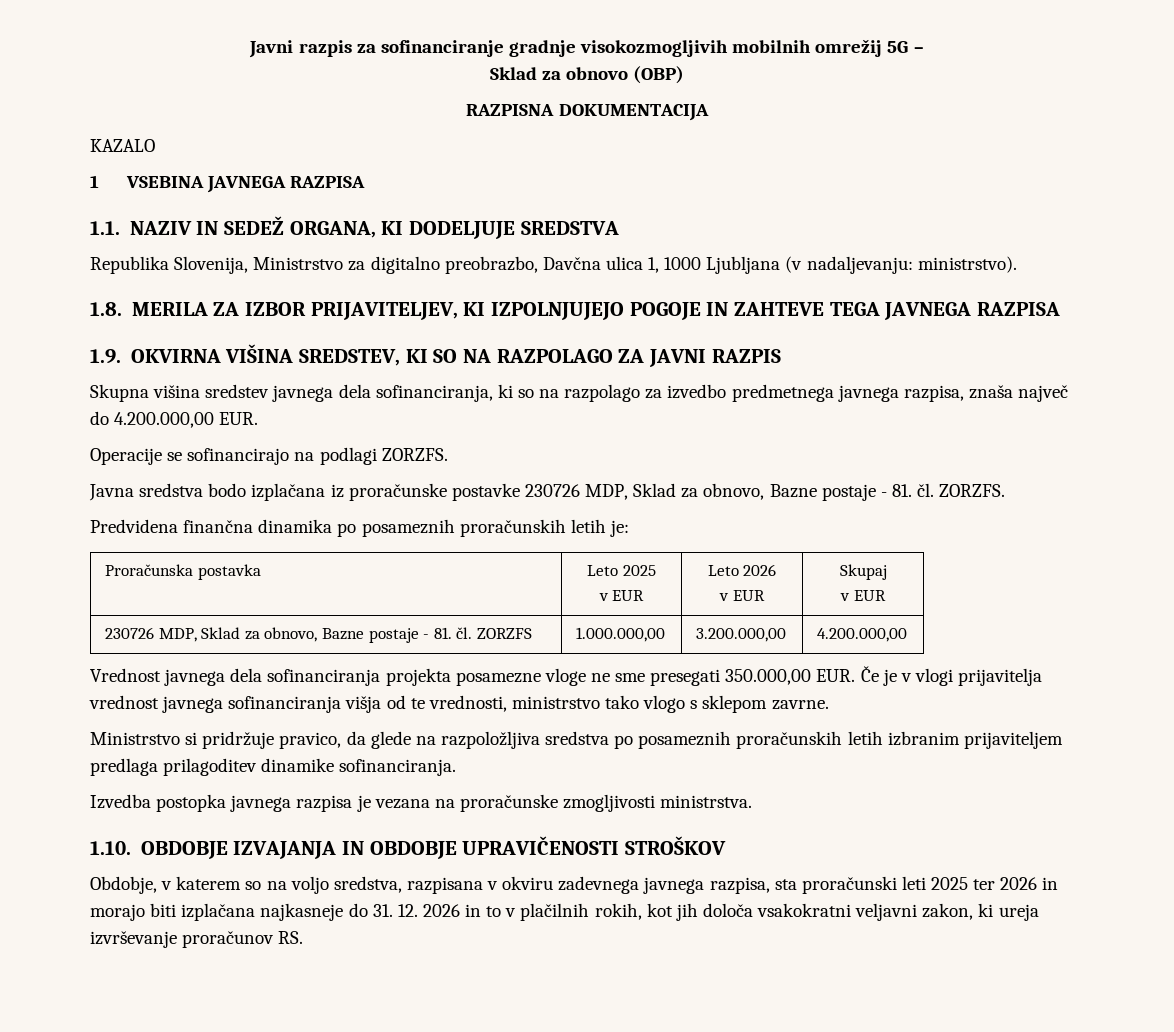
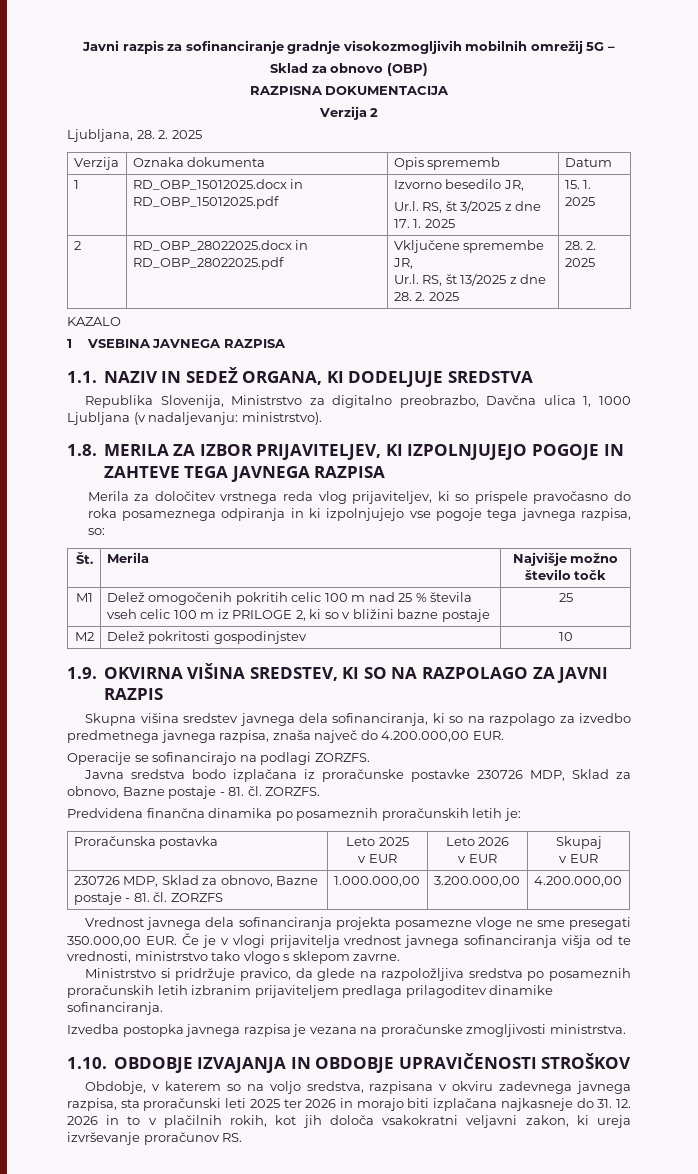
+ Verzija 2
+ Ljubljana, 28. 2. 2025
+ Verzija | Oznaka dokumenta | Opis sprememb | Datum
+ 1 | RD_OBP_15012025.docx in RD_OBP_15012025.pdf | Izvorno besedilo JR,
+ Ur.l. RS, št 3/2025 z dne 17. 1. 2025 | 15. 1. 2025
+ 2 | RD_OBP_28022025.docx in RD_OBP_28022025.pdf | Vključene spremembe JR,
+ Ur.l. RS, št 13/2025 z dne 28. 2. 2025 | 28. 2. 2025
+ Merila za določitev vrstnega reda vlog prijaviteljev, ki so prispele pravočasno do roka posameznega odpiranja in ki izpolnjujejo vse pogoje tega javnega razpisa, so:
+ Št. | Merila | Najvišje možno število točk
+ M1 | Delež omogočenih pokritih celic 100 m nad 25 % števila vseh celic 100 m iz PRILOGE 2, ki so v bližini bazne postaje | 25
+ M2 | Delež pokritosti gospodinjstev | 10

